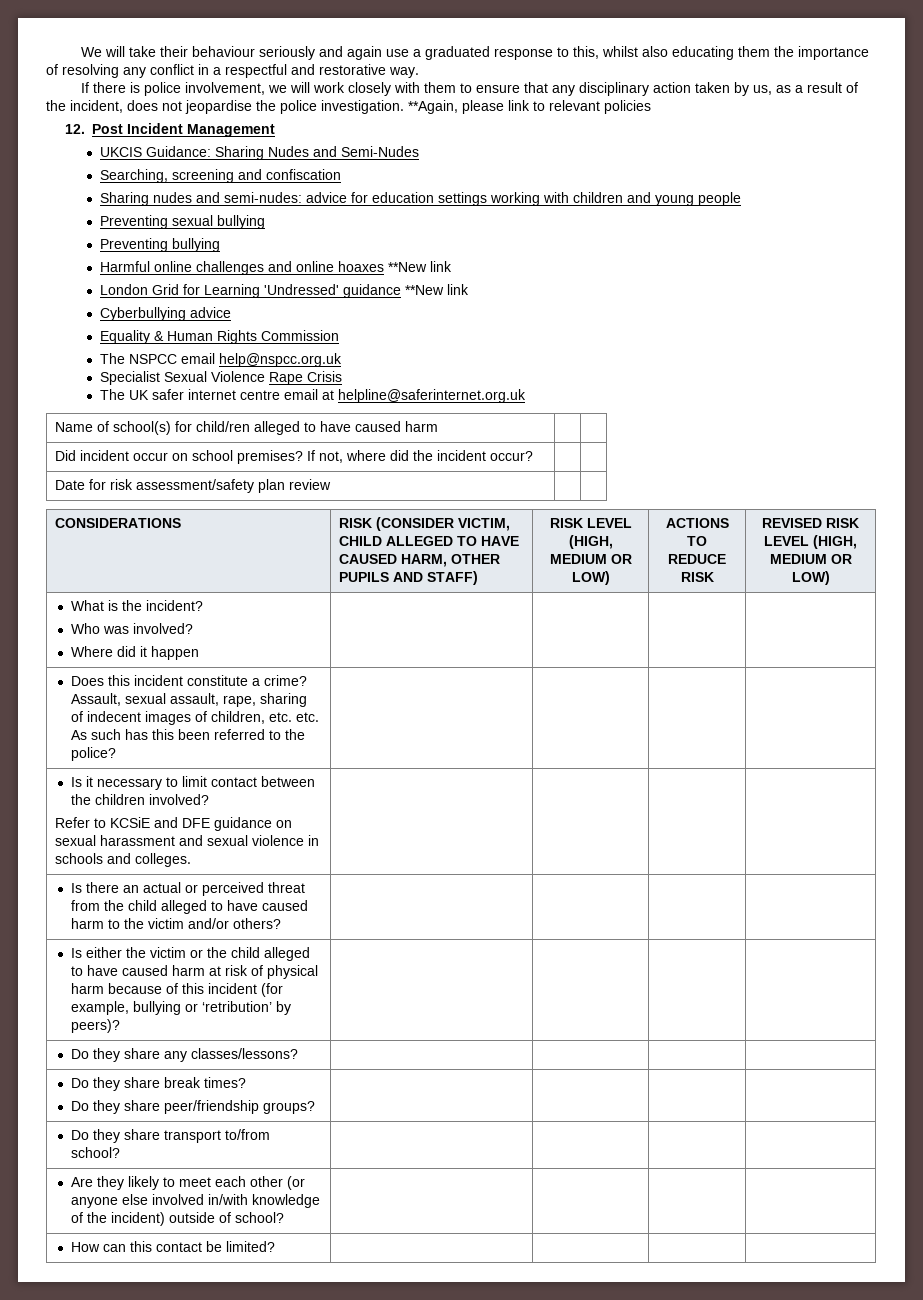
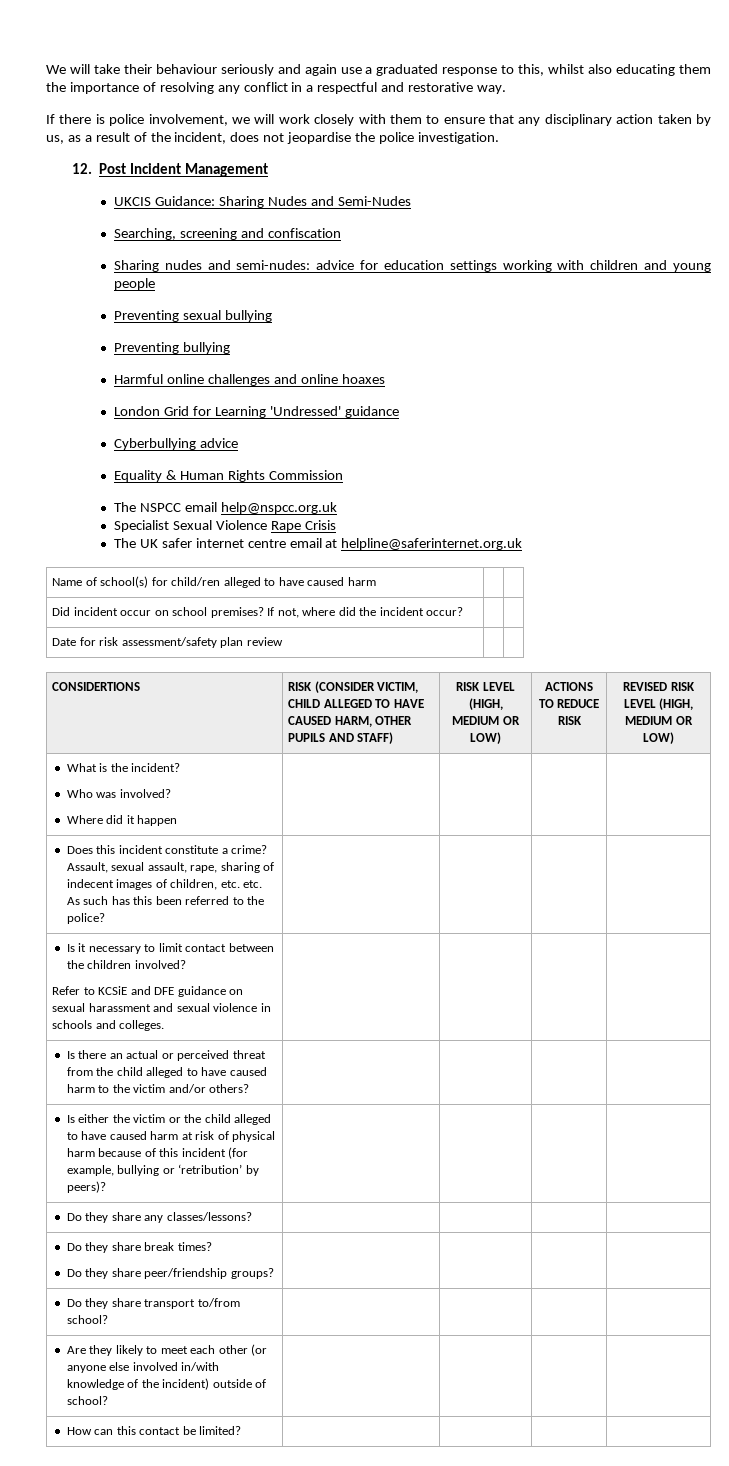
- **Again, please link to relevant policies
- Harmful online challenges and online hoaxes **New link
+ Harmful online challenges and online hoaxes
- London Grid for Learning 'Undressed' guidance **New link
+ London Grid for Learning 'Undressed' guidance
- CONSIDERATIONS | RISK (CONSIDER VICTIM, CHILD ALLEGED TO HAVE CAUSED HARM, OTHER PUPILS AND STAFF) | RISK LEVEL (HIGH, MEDIUM OR LOW) | ACTIONS TO REDUCE RISK | REVISED RISK LEVEL (HIGH, MEDIUM OR LOW)
+ CONSIDERTIONS | RISK (CONSIDER VICTIM, CHILD ALLEGED TO HAVE CAUSED HARM, OTHER PUPILS AND STAFF) | RISK LEVEL (HIGH, MEDIUM OR LOW) | ACTIONS TO REDUCE RISK | REVISED RISK LEVEL (HIGH, MEDIUM OR LOW)

